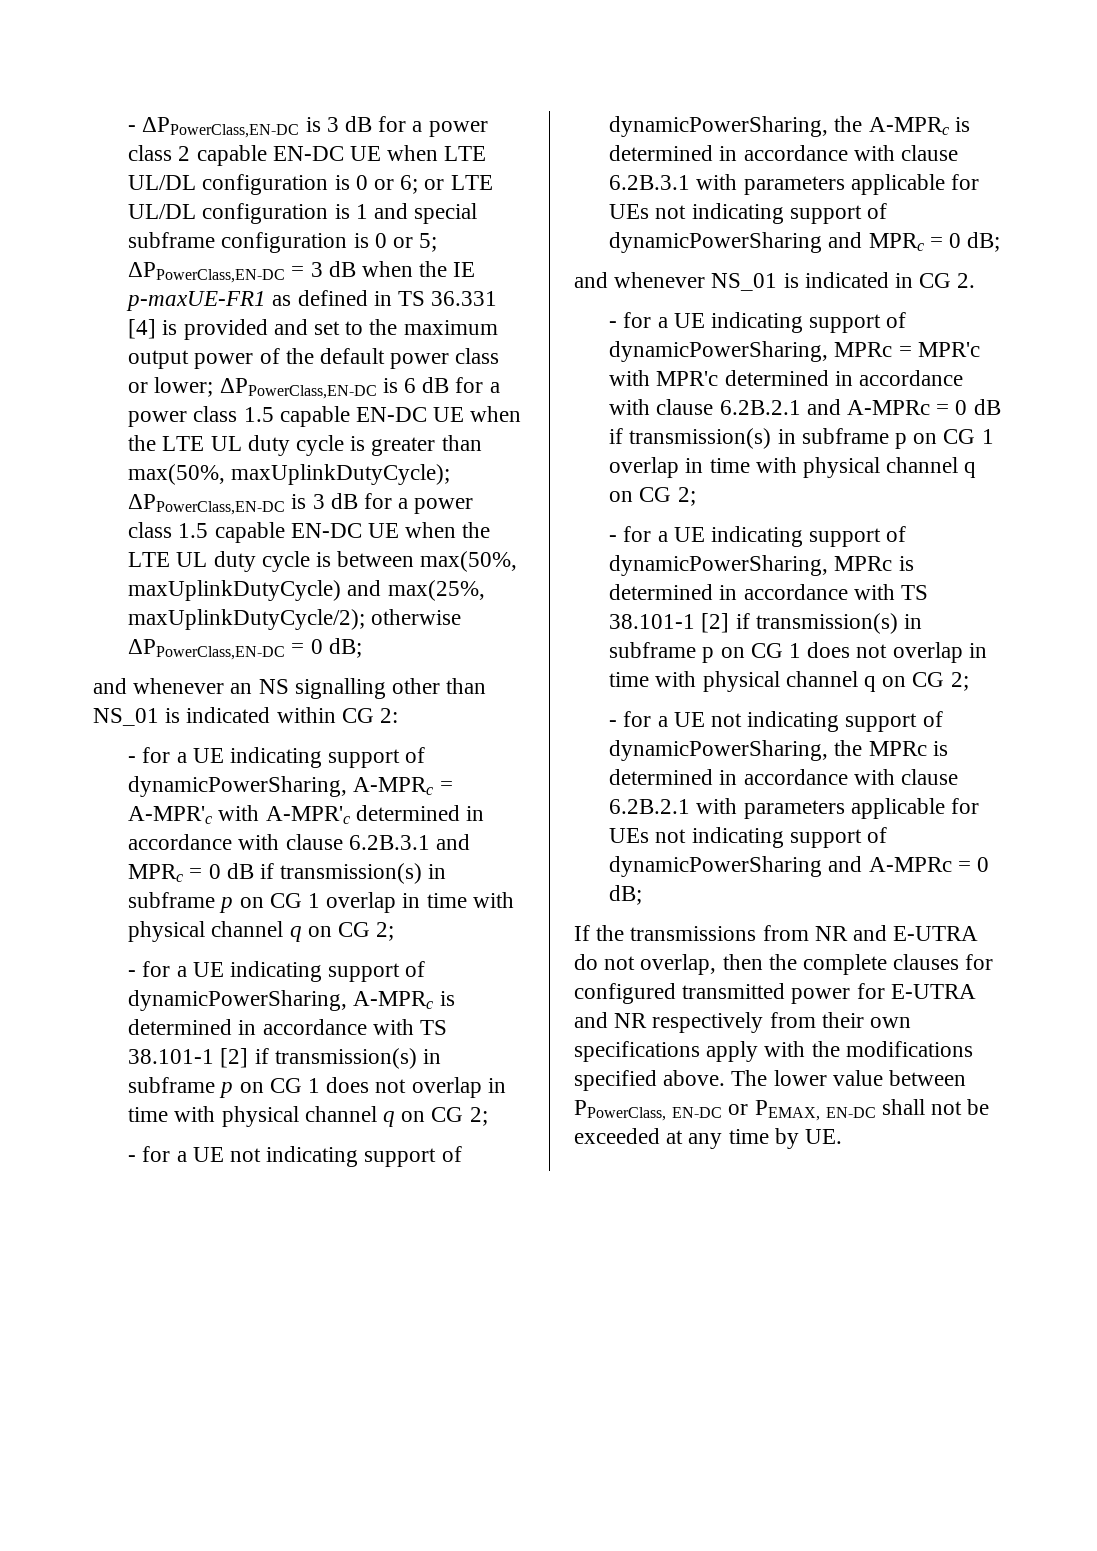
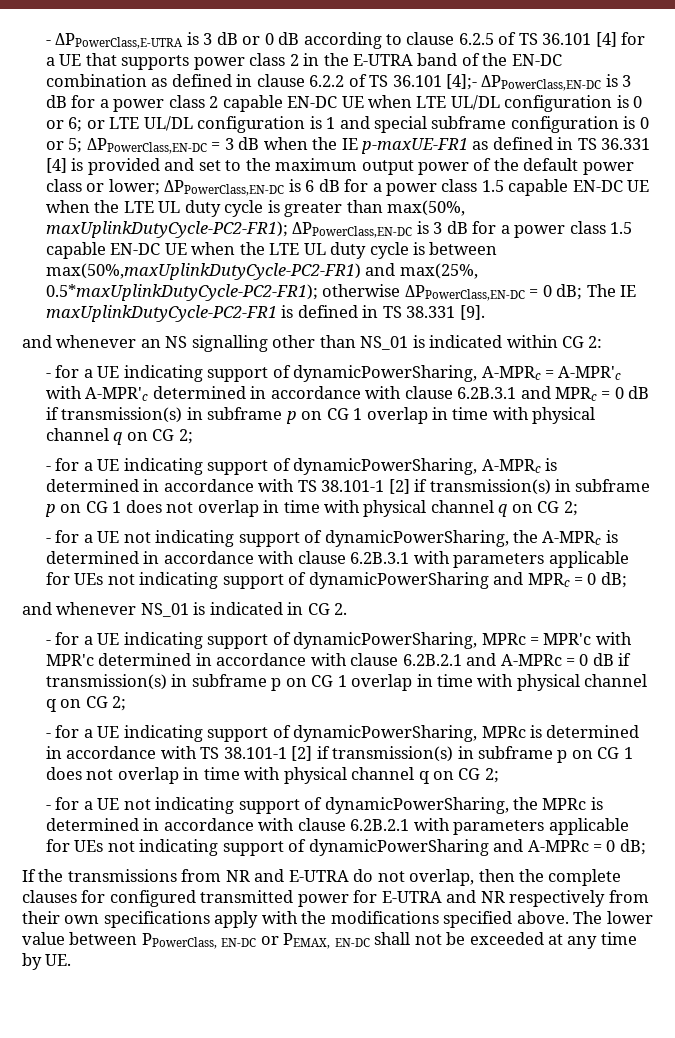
- - ΔPPowerClass,EN-DC is 3 dB for a power class 2 capable EN-DC UE when LTE UL/DL configuration is 0 or 6;
+ - ΔPPowerClass,E-UTRA is 3 dB or 0 dB according to clause 6.2.5 of TS 36.101 [4] for a UE that supports power class 2 in the E-UTRA band of the EN-DC combination as defined in clause 6.2.2 of TS 36.101 [4];- ΔPPowerClass,EN-DC is 3 dB for a power class 2 capable EN-DC UE when LTE UL/DL configuration is 0 or 6;
- ΔPPowerClass,EN-DC is 6 dB for a power class 1.5 capable EN-DC UE when the LTE UL duty cycle is greater than max(50%, maxUplinkDutyCycle);
+ ΔPPowerClass,EN-DC is 6 dB for a power class 1.5 capable EN-DC UE when the LTE UL duty cycle is greater than max(50%, maxUplinkDutyCycle-PC2-FR1);
- ΔPPowerClass,EN-DC is 3 dB for a power class 1.5 capable EN-DC UE when the LTE UL duty cycle is between max(50%, maxUplinkDutyCycle) and max(25%, maxUplinkDutyCycle/2);
+ ΔPPowerClass,EN-DC is 3 dB for a power class 1.5 capable EN-DC UE when the LTE UL duty cycle is between max(50%,maxUplinkDutyCycle-PC2-FR1) and max(25%, 0.5*maxUplinkDutyCycle-PC2-FR1);
+ The IE maxUplinkDutyCycle-PC2-FR1 is defined in TS 38.331 [9].

